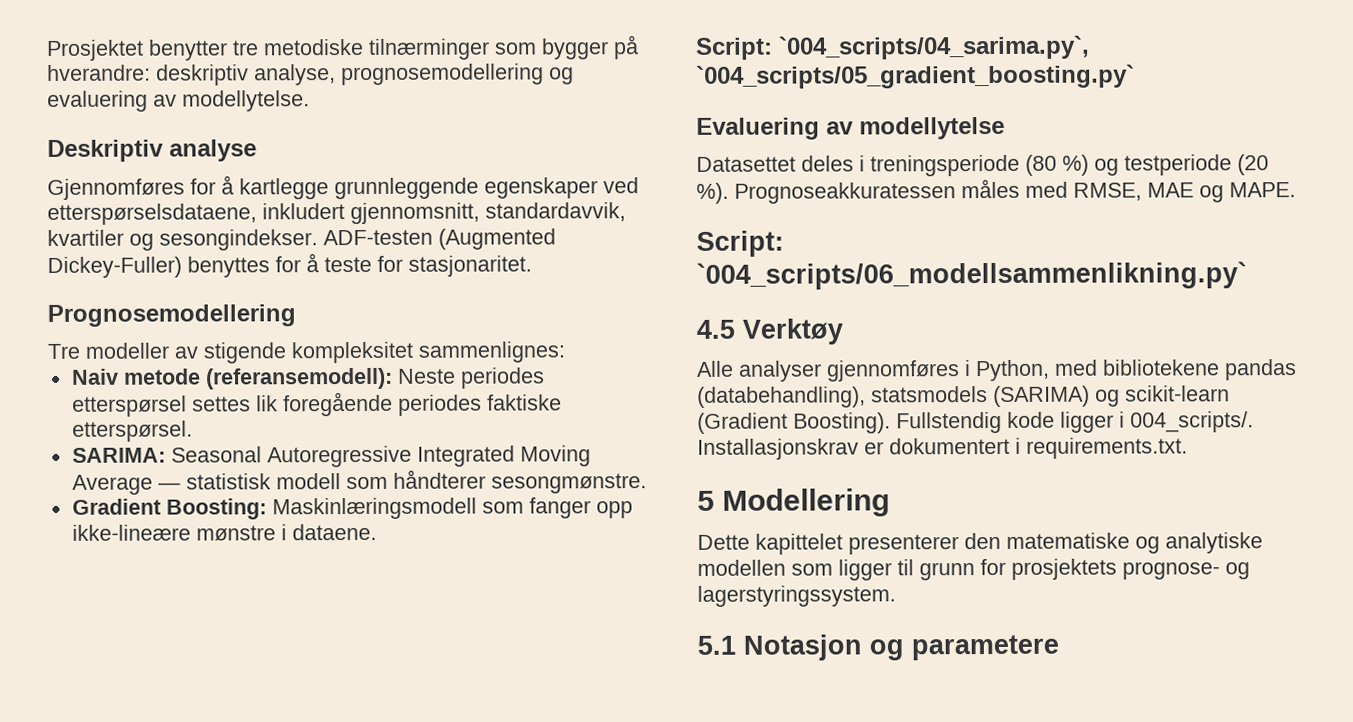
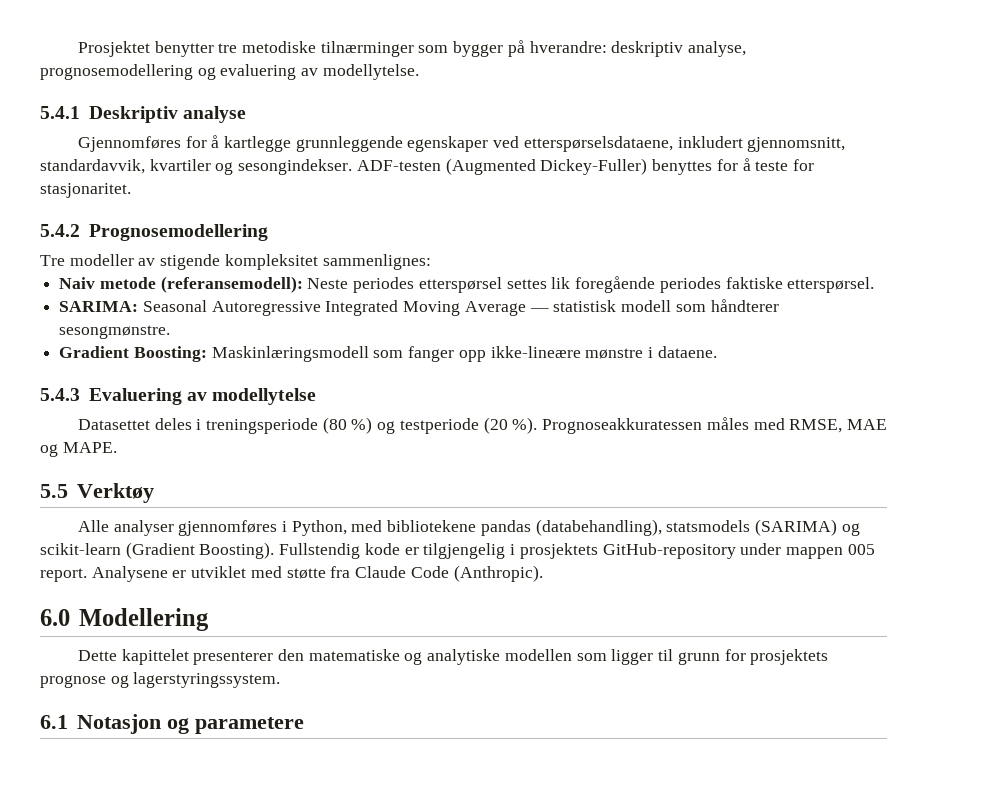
- Deskriptiv analyse
+ 5.4.1 Deskriptiv analyse
- Prognosemodellering
+ 5.4.2 Prognosemodellering
- Script: `004_scripts/04_sarima.py`, `004_scripts/05_gradient_boosting.py`
- Evaluering av modellytelse
+ 5.4.3 Evaluering av modellytelse
- Script: `004_scripts/06_modellsammenlikning.py`
- 4.5 Verktøy
+ 5.5 Verktøy
- Fullstendig kode ligger i 004_scripts/. Installasjonskrav er dokumentert i requirements.txt.
- 5 Modellering
+ Fullstendig kode er tilgjengelig i prosjektets GitHub-repository under mappen 005 report. Analysene er utviklet med støtte fra Claude Code (Anthropic).
+ 6.0 Modellering
- Dette kapittelet presenterer den matematiske og analytiske modellen som ligger til grunn for prosjektets prognose- og lagerstyringssystem.
+ Dette kapittelet presenterer den matematiske og analytiske modellen som ligger til grunn for prosjektets prognose og lagerstyringssystem.
- 5.1 Notasjon og parametere
+ 6.1 Notasjon og parametere

